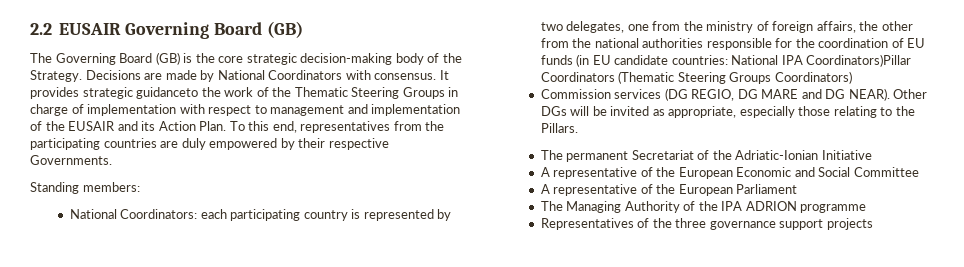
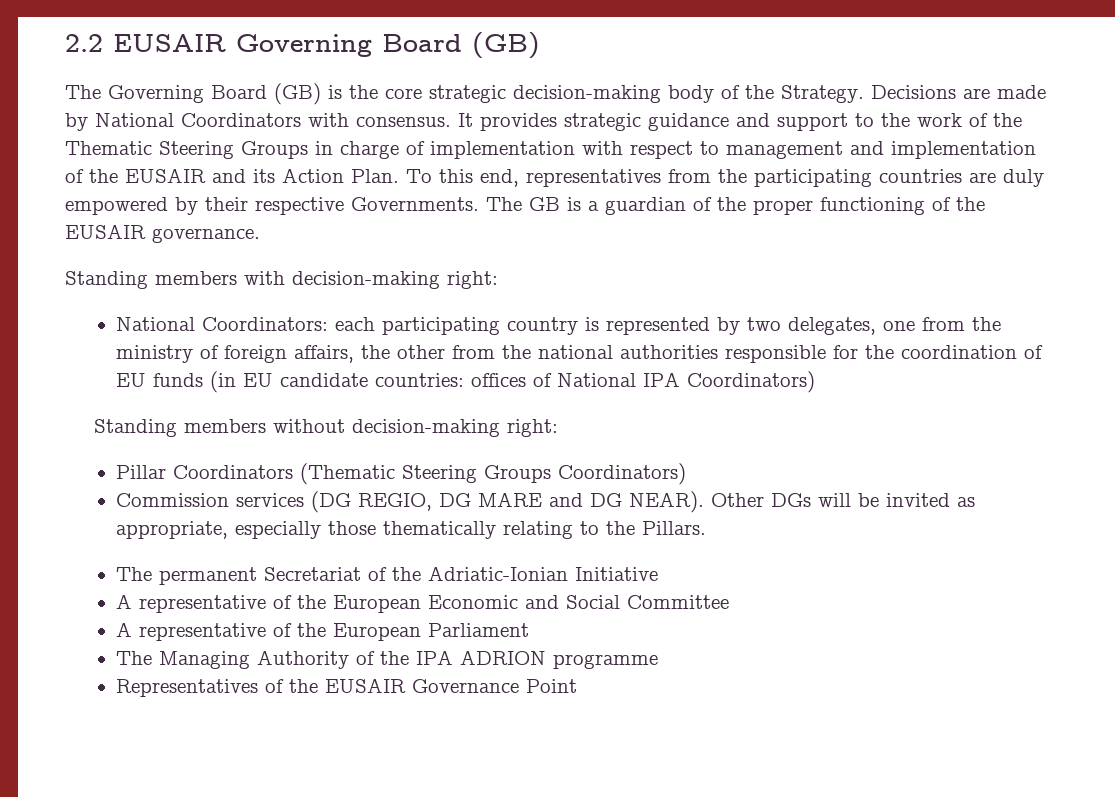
- It provides strategic guidanceto the work of the Thematic Steering Groups in charge of implementation with respect to management and implementation of the EUSAIR and its Action Plan.
+ It provides strategic guidance and support to the work of the Thematic Steering Groups in charge of implementation with respect to management and implementation of the EUSAIR and its Action Plan.
- To this end, representatives from the participating countries are duly empowered by their respective Governments.
- Standing members:
+ To this end, representatives from the participating countries are duly empowered by their respective Governments. The GB is a guardian of the proper functioning of the EUSAIR governance.
+ Standing members with decision-making right:
- National Coordinators: each participating country is represented by two delegates, one from the ministry of foreign affairs, the other from the national authorities responsible for the coordination of EU funds (in EU candidate countries: National IPA Coordinators)Pillar Coordinators (Thematic Steering Groups Coordinators)
+ National Coordinators: each participating country is represented by two delegates, one from the ministry of foreign affairs, the other from the national authorities responsible for the coordination of EU funds (in EU candidate countries: offices of National IPA Coordinators)
+ Standing members without decision-making right:
+ Pillar Coordinators (Thematic Steering Groups Coordinators)
- Other DGs will be invited as appropriate, especially those relating to the Pillars.
+ Other DGs will be invited as appropriate, especially those thematically relating to the Pillars.
- Representatives of the three governance support projects
+ Representatives of the EUSAIR Governance Point

